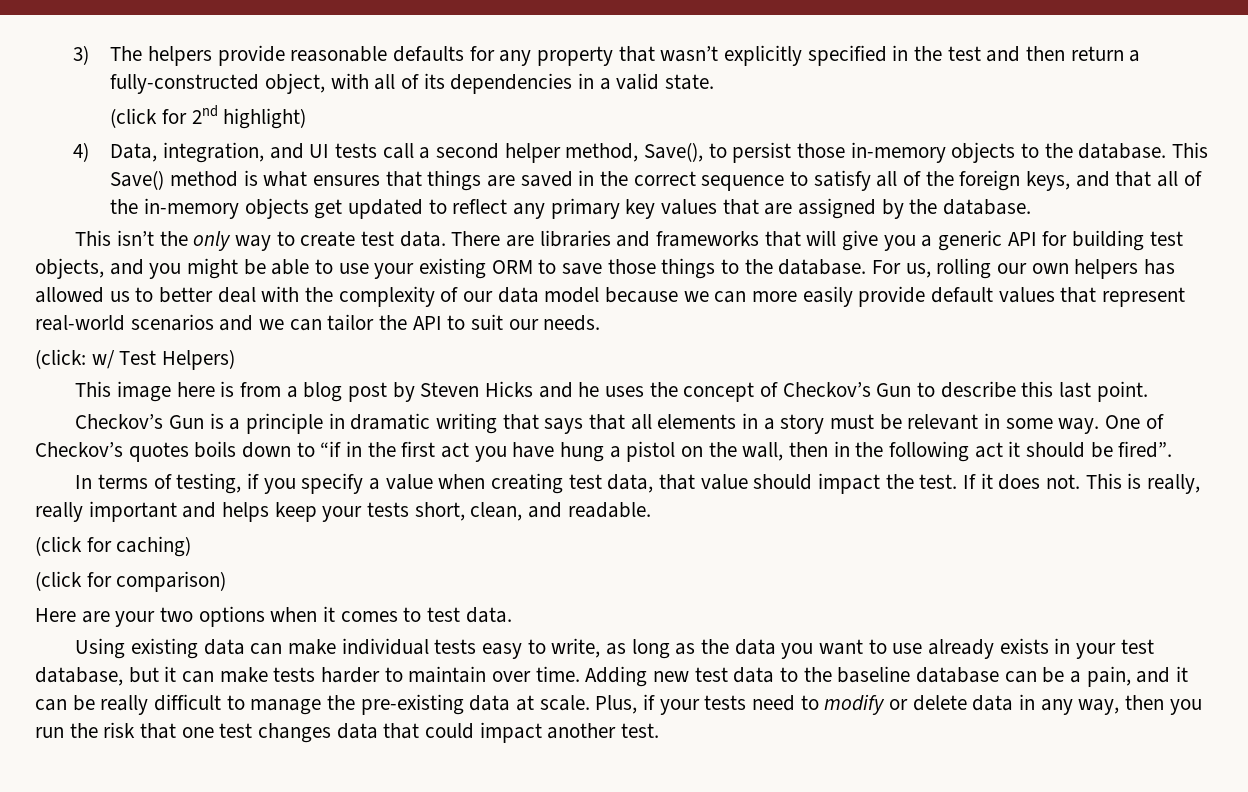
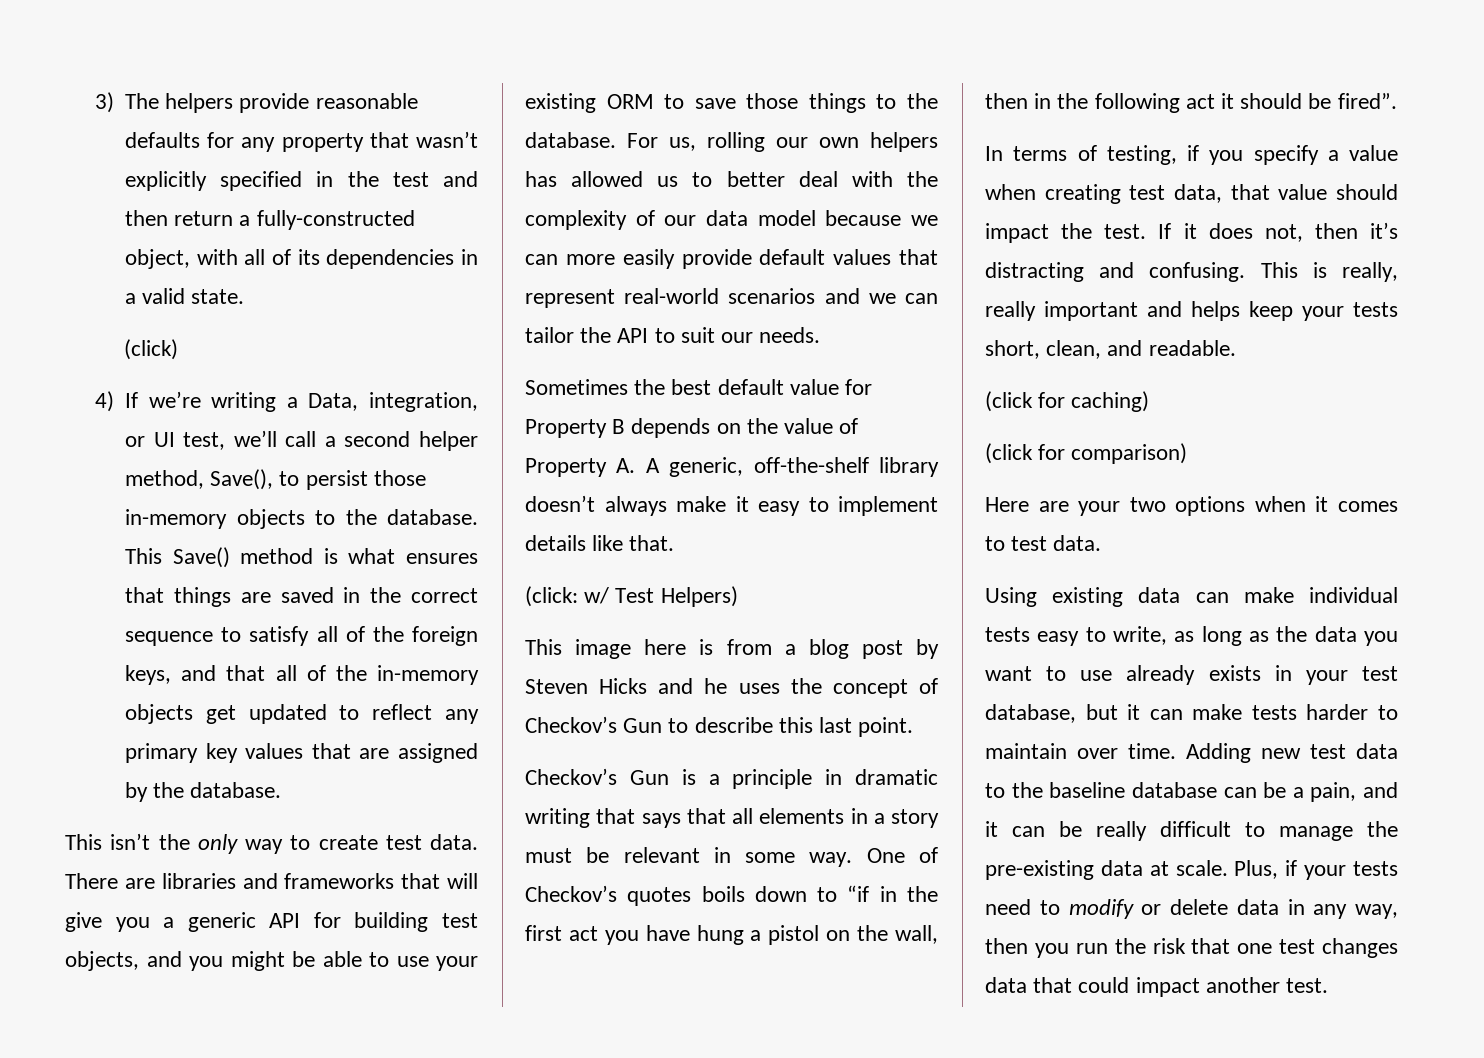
- (click for 2nd highlight)
- 4) Data, integration, and UI tests call a second helper method, Save(), to persist those in-memory objects to the database.
+ (click)
+ 4) If we’re writing a Data, integration, or UI test, we’ll call a second helper method, Save(), to persist those in-memory objects to the database.
+ Sometimes the best default value for Property B depends on the value of Property A. A generic, off-the-shelf library doesn’t always make it easy to implement details like that.
- If it does not.
+ If it does not, then it’s distracting and confusing.

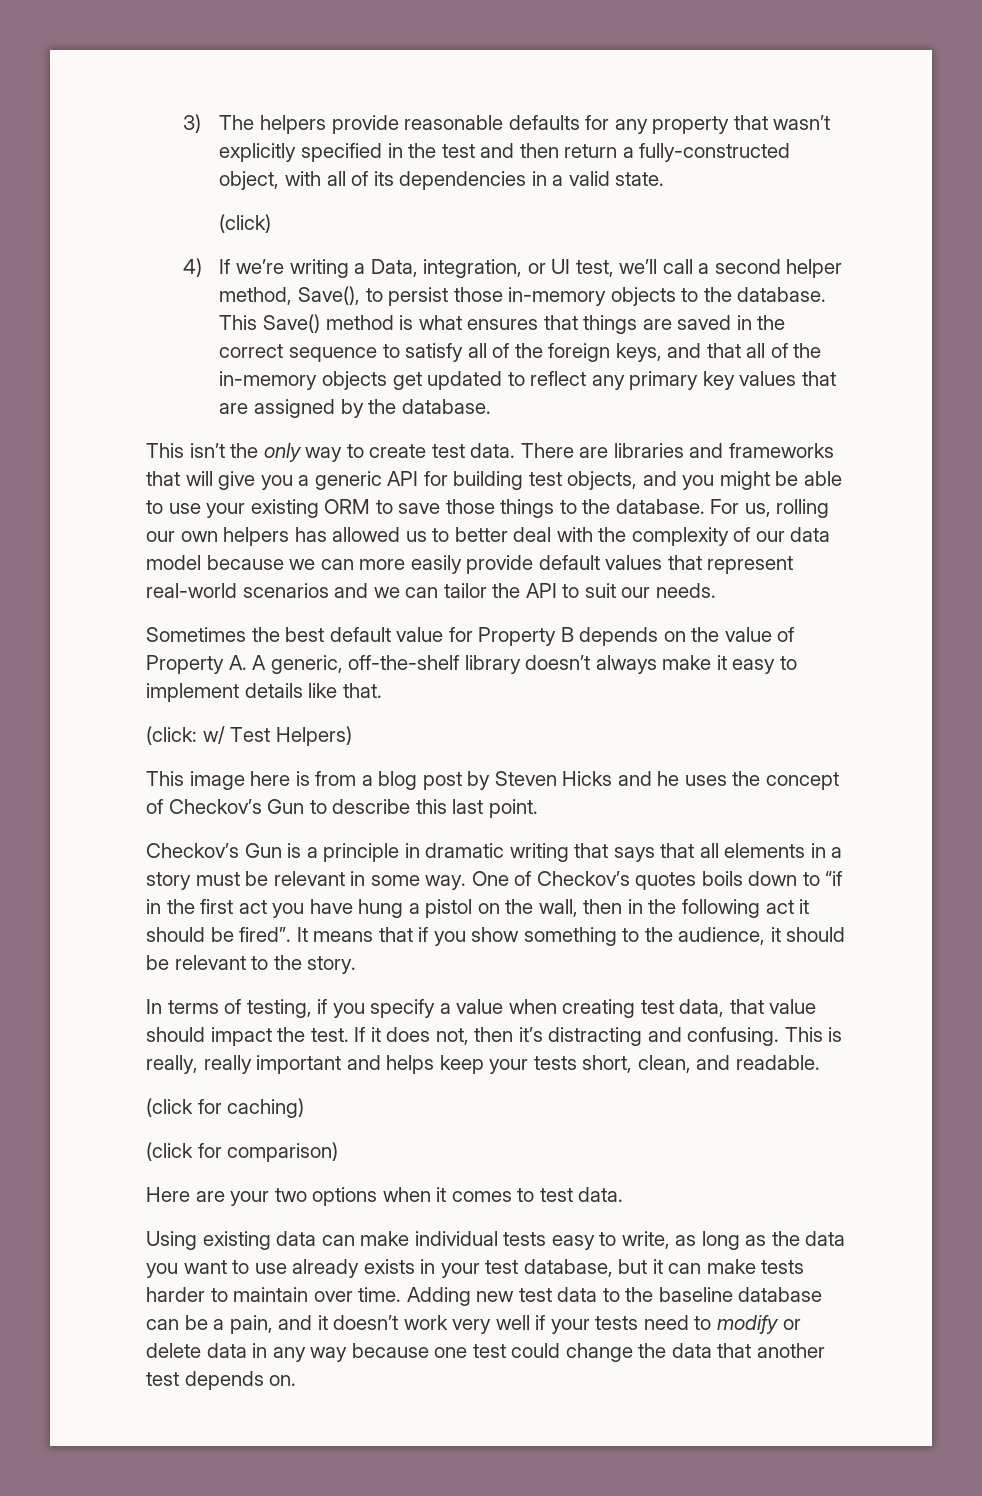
+ It means that if you show something to the audience, it should be relevant to the story.
- Adding new test data to the baseline database can be a pain, and it can be really difficult to manage the pre-existing data at scale. Plus, if your tests need to modify or delete data in any way, then you run the risk that one test changes data that could impact another test.
+ Adding new test data to the baseline database can be a pain, and it doesn’t work very well if your tests need to modify or delete data in any way because one test could change the data that another test depends on.

